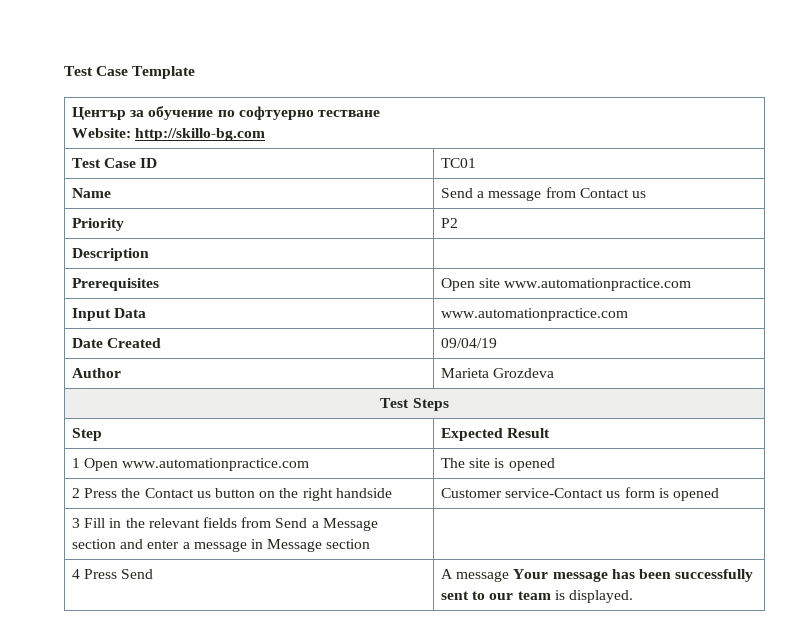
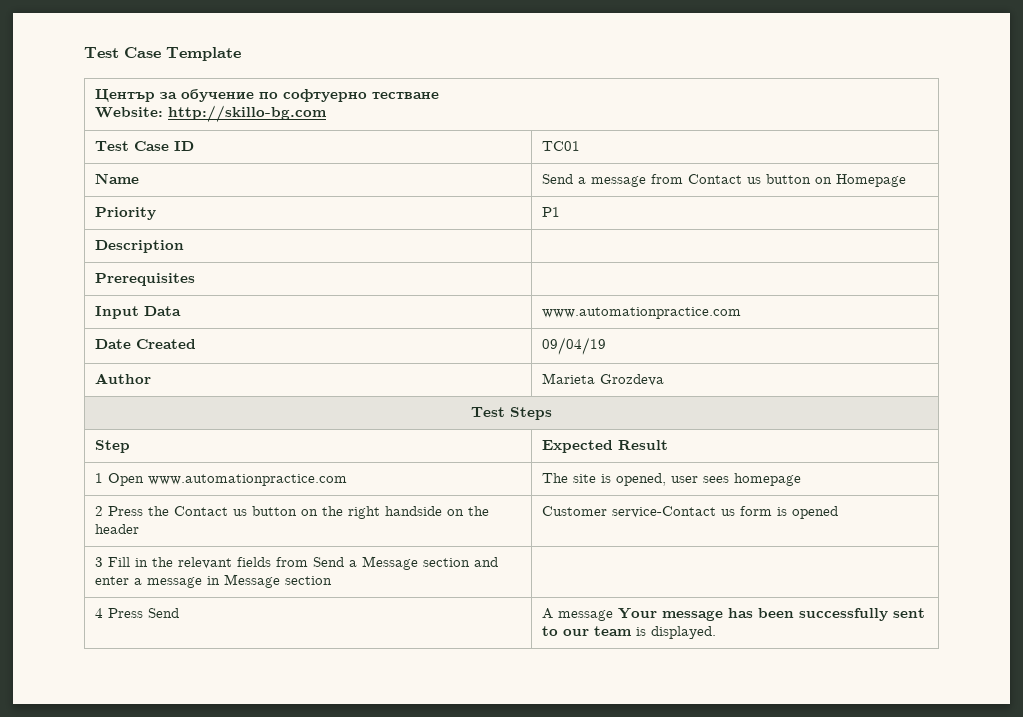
- Name | Send a message from Contact us
+ Name | Send a message from Contact us button on Homepage
- Priority | P2
+ Priority | P1
- Prerequisites | Open site www.automationpractice.com
+ Prerequisites |
- 1 Open www.automationpractice.com | The site is opened
+ 1 Open www.automationpractice.com | The site is opened, user sees homepage
- 2 Press the Contact us button on the right handside | Customer service-Contact us form is opened
+ 2 Press the Contact us button on the right handside on the header | Customer service-Contact us form is opened

